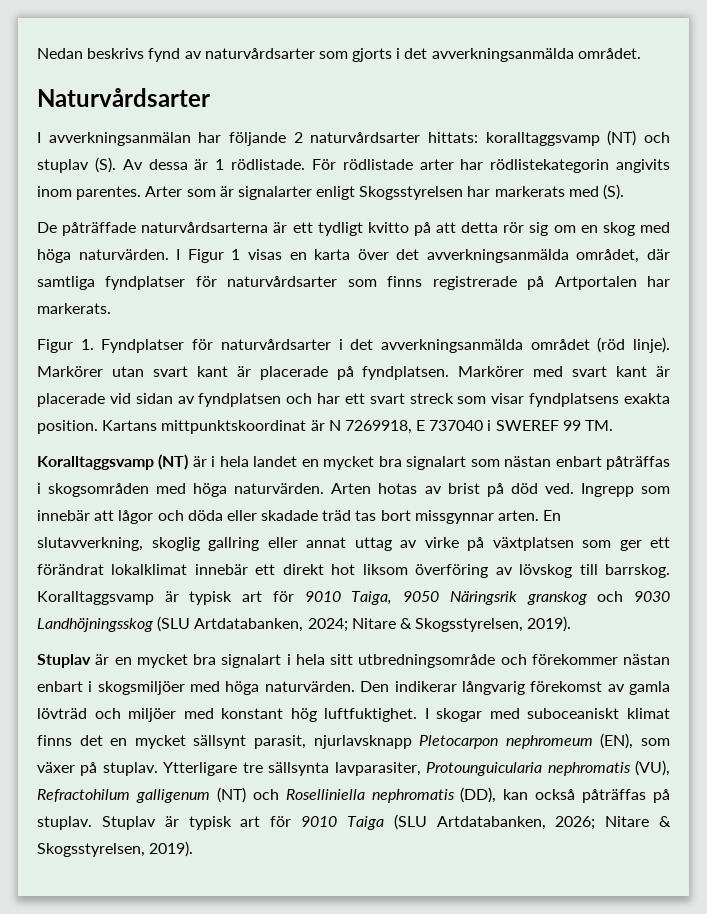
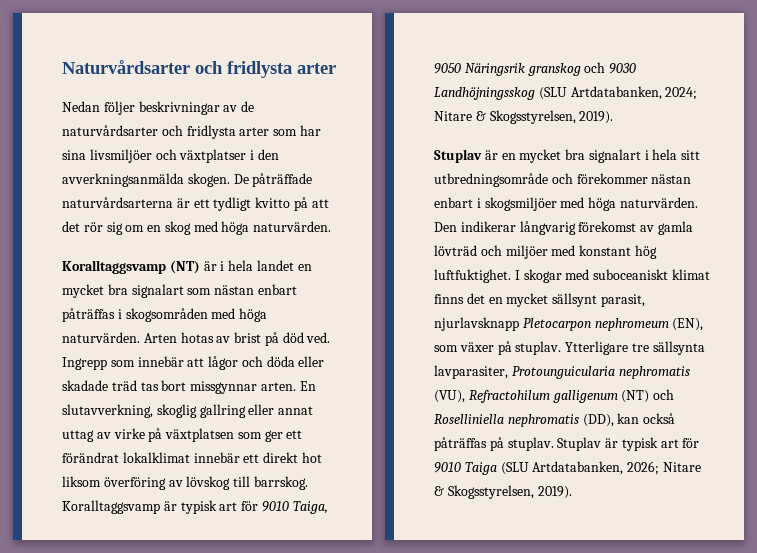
- Nedan beskrivs fynd av naturvårdsarter som gjorts i det avverkningsanmälda området.
- Naturvårdsarter
- I avverkningsanmälan har följande 2 naturvårdsarter hittats: koralltaggsvamp (NT) och stuplav (S). Av dessa är 1 rödlistade. För rödlistade arter har rödlistekategorin angivits inom parentes. Arter som är signalarter enligt Skogsstyrelsen har markerats med (S).
- De påträffade naturvårdsarterna är ett tydligt kvitto på att detta rör sig om en skog med höga naturvärden. I Figur 1 visas en karta över det avverkningsanmälda området, där samtliga fyndplatser för naturvårdsarter som finns registrerade på Artportalen har markerats.
- Figur 1. Fyndplatser för naturvårdsarter i det avverkningsanmälda området (röd linje). Markörer utan svart kant är placerade på fyndplatsen. Markörer med svart kant är placerade vid sidan av fyndplatsen och har ett svart streck som visar fyndplatsens exakta position. Kartans mittpunktskoordinat är N 7269918, E 737040 i SWEREF 99 TM.
+ Naturvårdsarter och fridlysta arter
+ Nedan följer beskrivningar av de naturvårdsarter och fridlysta arter som har sina livsmiljöer och växtplatser i den avverkningsanmälda skogen. De påträffade naturvårdsarterna är ett tydligt kvitto på att det rör sig om en skog med höga naturvärden.

